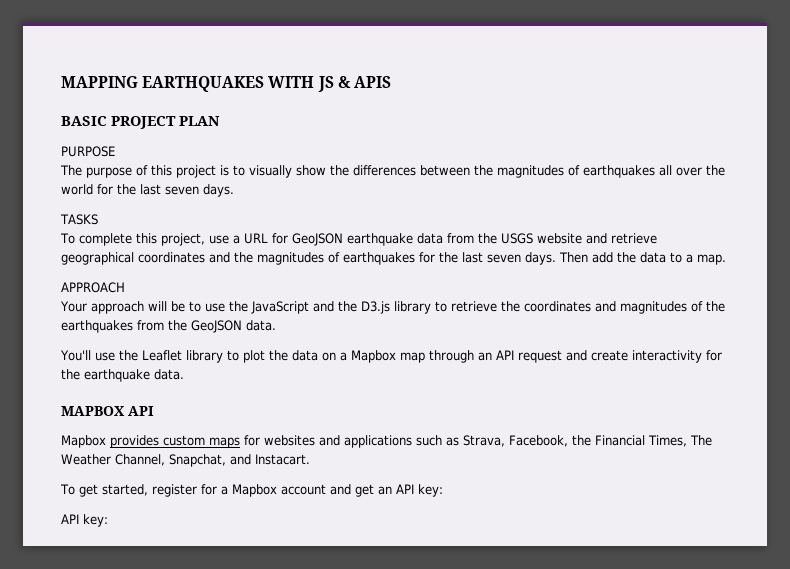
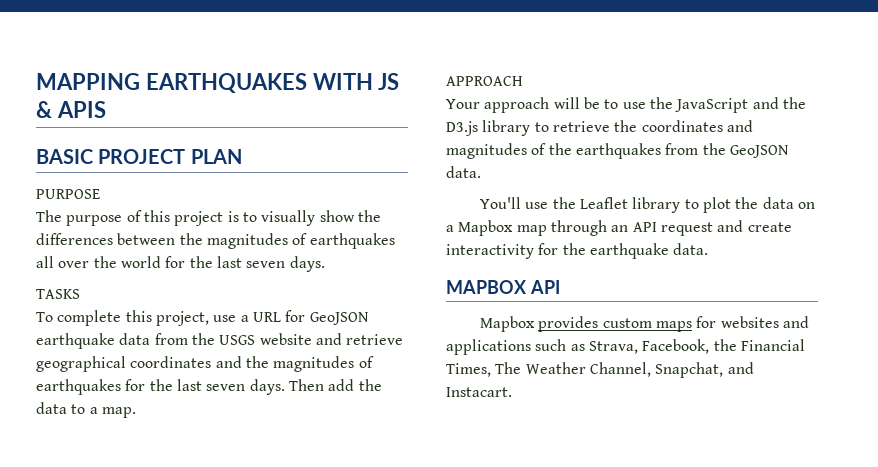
- To get started, register for a Mapbox account and get an API key:
- API key:

